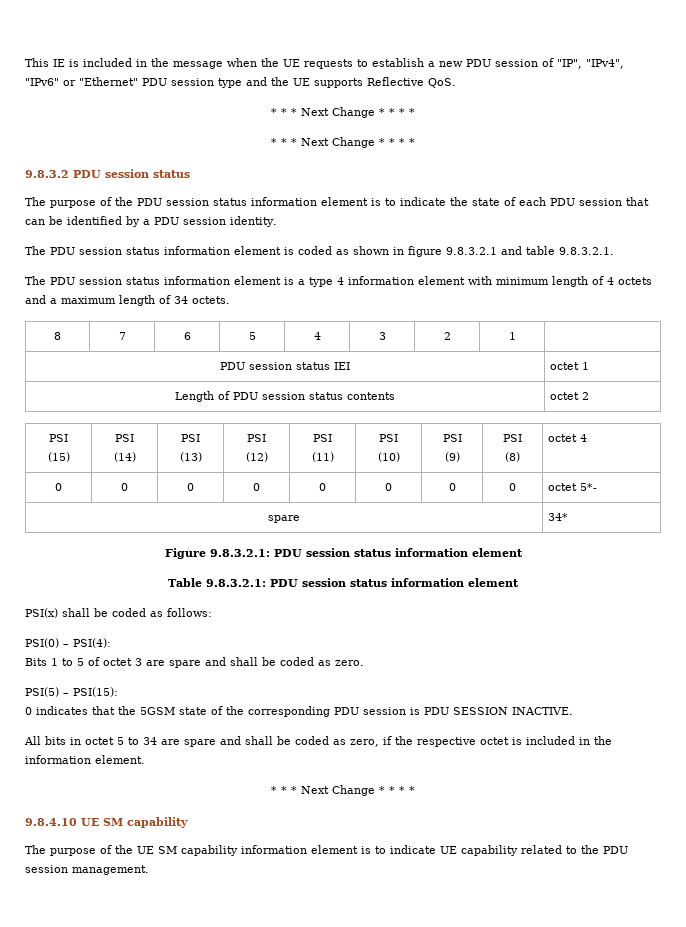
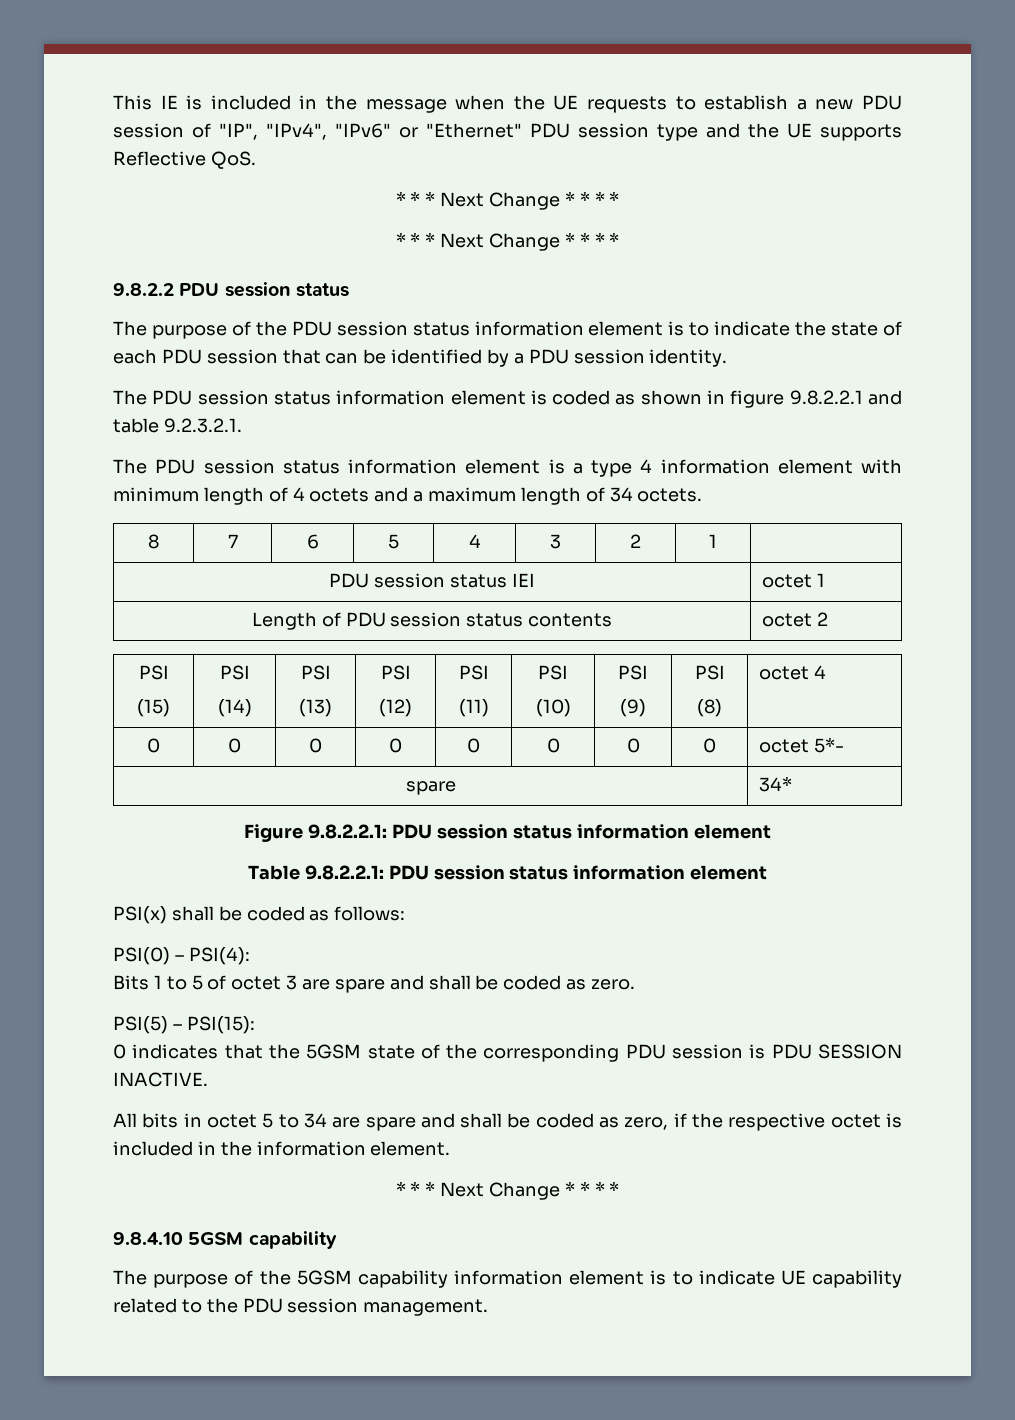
- 9.8.3.2 PDU session status
+ 9.8.2.2 PDU session status
- The PDU session status information element is coded as shown in figure 9.8.3.2.1 and table 9.8.3.2.1.
+ The PDU session status information element is coded as shown in figure 9.8.2.2.1 and table 9.2.3.2.1.
- Figure 9.8.3.2.1: PDU session status information element
+ Figure 9.8.2.2.1: PDU session status information element
- Table 9.8.3.2.1: PDU session status information element
+ Table 9.8.2.2.1: PDU session status information element
- 9.8.4.10 UE SM capability
+ 9.8.4.10 5GSM capability
- The purpose of the UE SM capability information element is to indicate UE capability related to the PDU session management.
+ The purpose of the 5GSM capability information element is to indicate UE capability related to the PDU session management.

